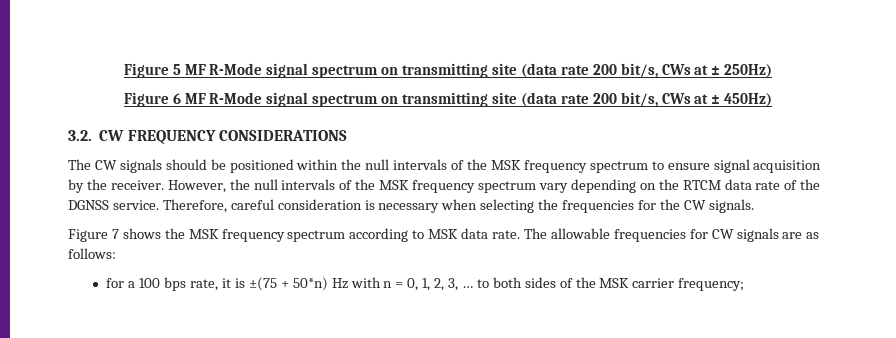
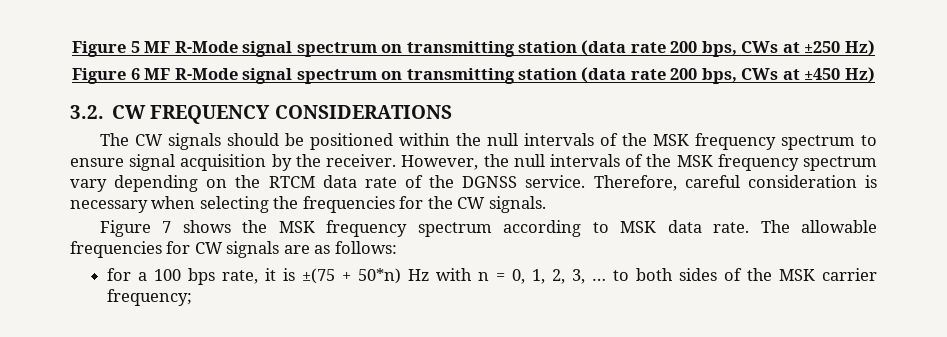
- Figure 5 MF R-Mode signal spectrum on transmitting site (data rate 200 bit/s, CWs at ± 250Hz)
+ Figure 5 MF R-Mode signal spectrum on transmitting station (data rate 200 bps, CWs at ±250 Hz)
- Figure 6 MF R-Mode signal spectrum on transmitting site (data rate 200 bit/s, CWs at ± 450Hz)
+ Figure 6 MF R-Mode signal spectrum on transmitting station (data rate 200 bps, CWs at ±450 Hz)

